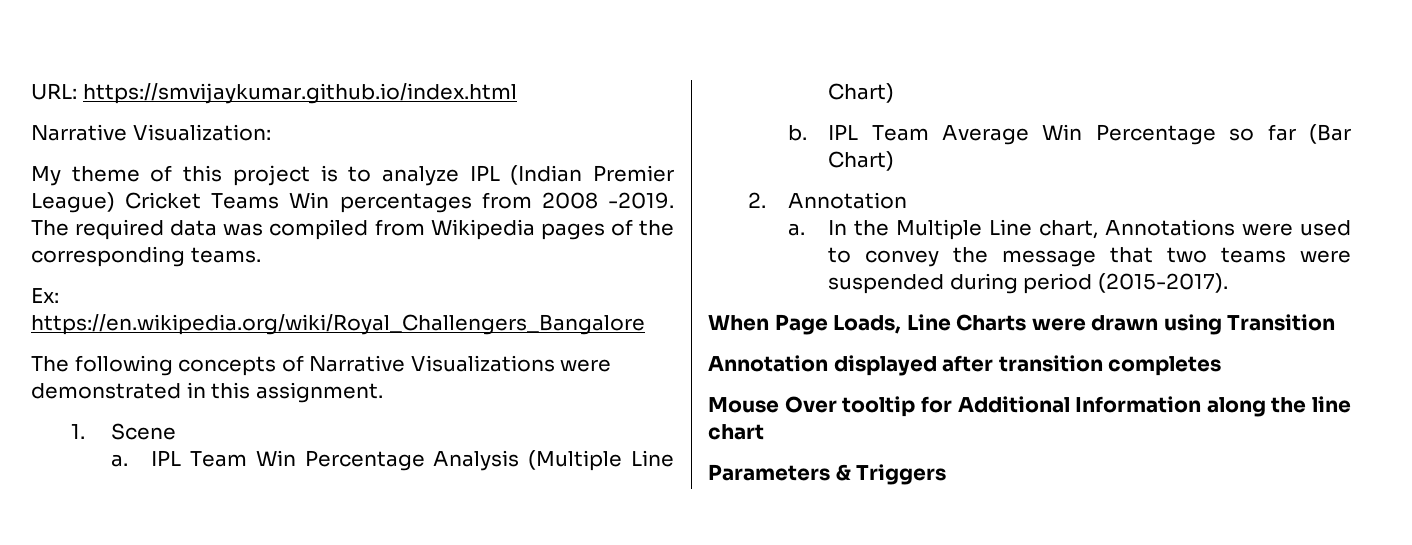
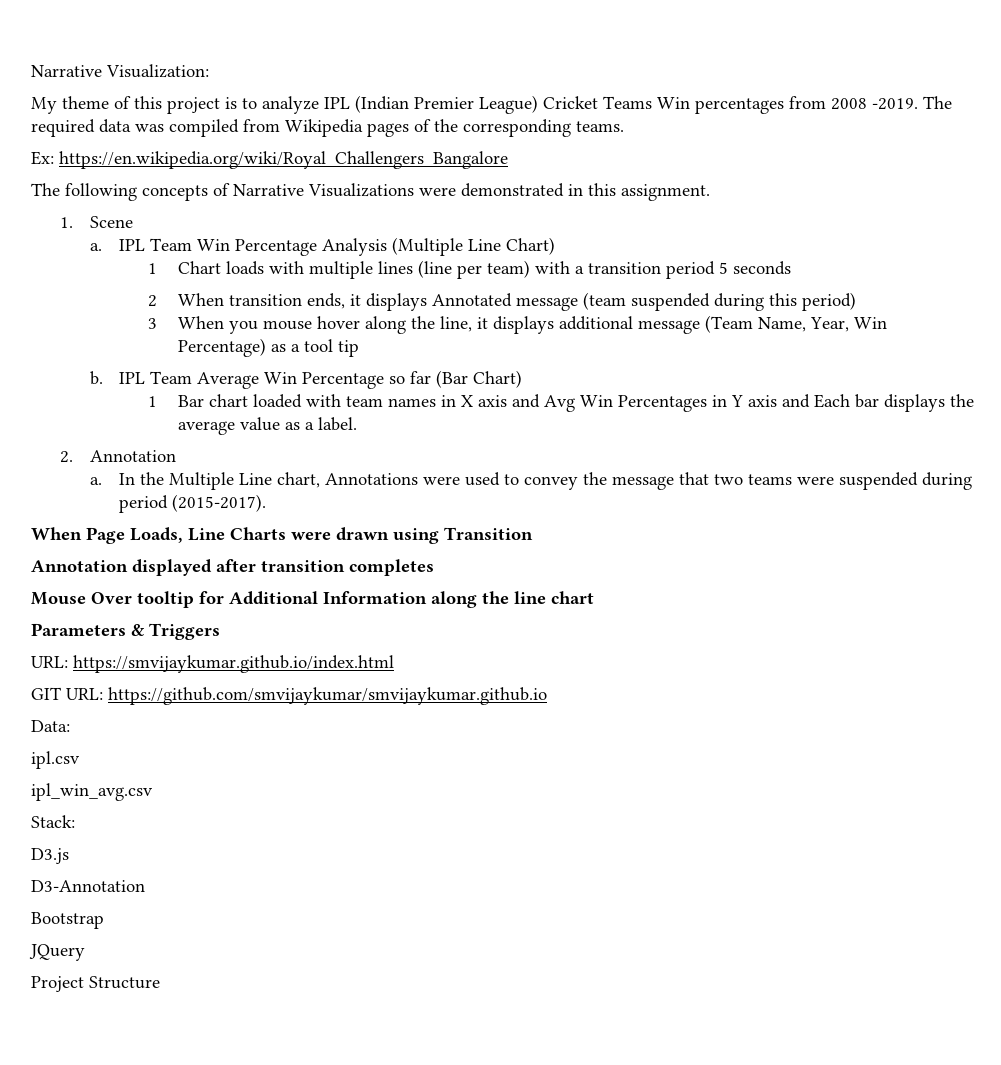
- URL: https://smvijaykumar.github.io/index.html
+ 1 Chart loads with multiple lines (line per team) with a transition period 5 seconds
+ 2 When transition ends, it displays Annotated message (team suspended during this period)
+ 3 When you mouse hover along the line, it displays additional message (Team Name, Year, Win Percentage) as a tool tip
+ 1 Bar chart loaded with team names in X axis and Avg Win Percentages in Y axis and Each bar displays the average value as a label.
+ URL: https://smvijaykumar.github.io/index.html
+ GIT URL: https://github.com/smvijaykumar/smvijaykumar.github.io
+ Data:
+ ipl.csv
+ ipl_win_avg.csv
+ Stack:
+ D3.js
+ D3-Annotation
+ Bootstrap
+ JQuery
+ Project Structure

